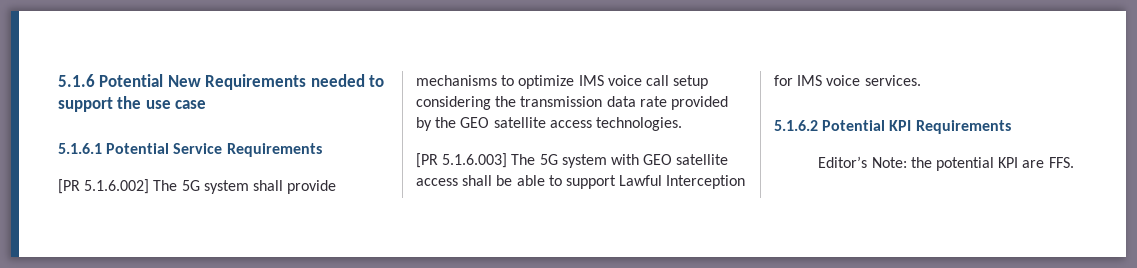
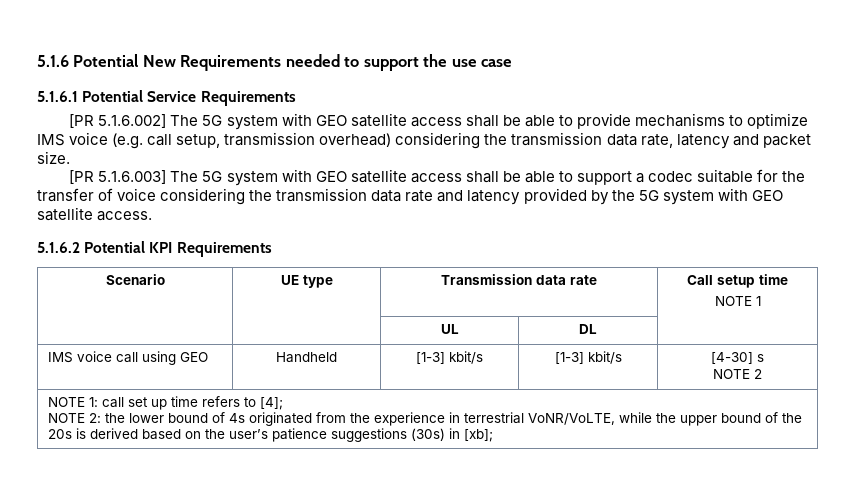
- [PR 5.1.6.002] The 5G system shall provide mechanisms to optimize IMS voice call setup considering the transmission data rate provided by the GEO satellite access technologies.
+ [PR 5.1.6.002] The 5G system with GEO satellite access shall be able to provide mechanisms to optimize IMS voice (e.g. call setup, transmission overhead) considering the transmission data rate, latency and packet size.
- [PR 5.1.6.003] The 5G system with GEO satellite access shall be able to support Lawful Interception for IMS voice services.
+ [PR 5.1.6.003] The 5G system with GEO satellite access shall be able to support a codec suitable for the transfer of voice considering the transmission data rate and latency provided by the 5G system with GEO satellite access.
  5.1.6.2 Potential KPI Requirements
- Editor’s Note: the potential KPI are FFS.
+ Scenario | UE type | Transmission data rate | Call setup time
+ NOTE 1
+ | | UL | DL |
+ IMS voice call using GEO | Handheld | [1-3] kbit/s | [1-3] kbit/s | [4-30] s
+ NOTE 2
+ NOTE 1: call set up time refers to [4];
+ NOTE 2: the lower bound of 4s originated from the experience in terrestrial VoNR/VoLTE, while the upper bound of the 20s is derived based on the user’s patience suggestions (30s) in [xb];

